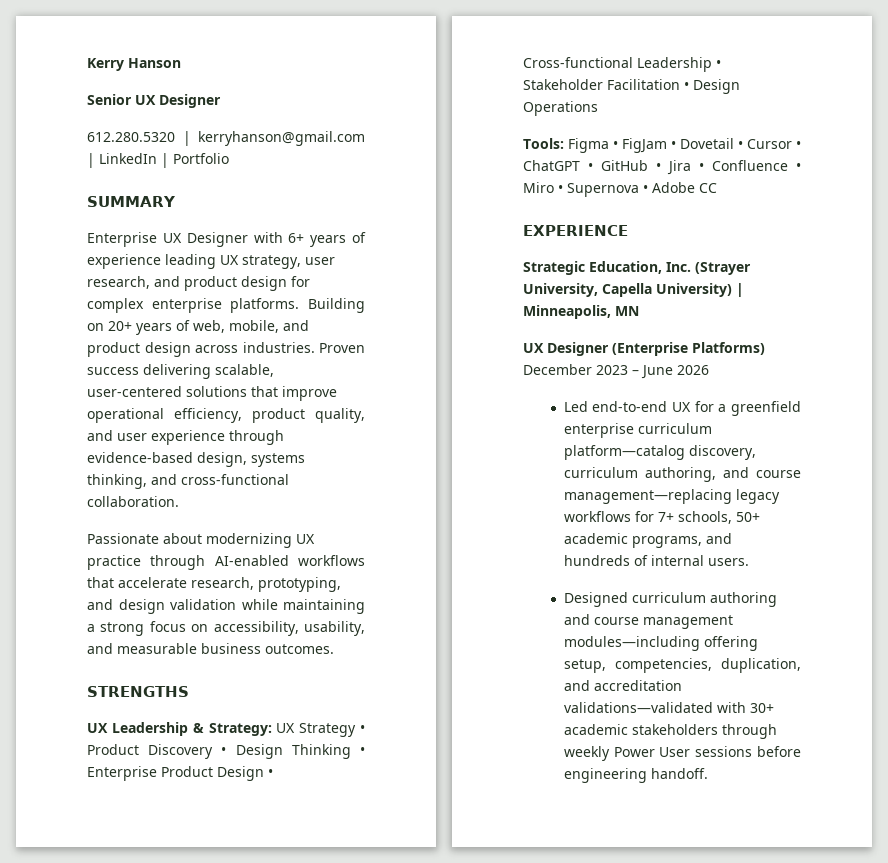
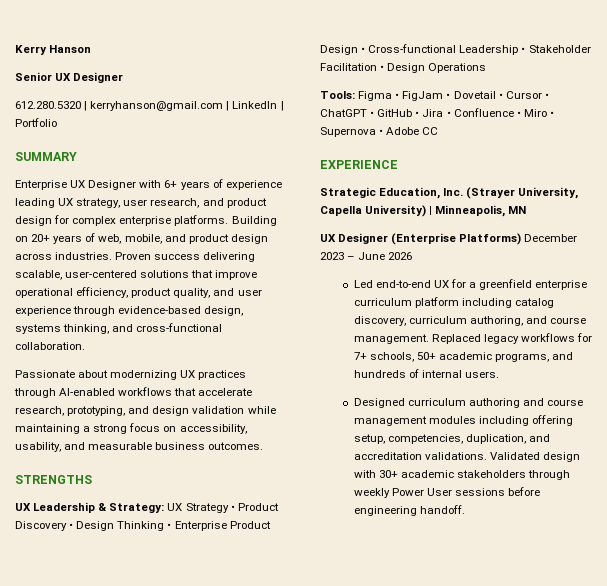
- Passionate about modernizing UX practice through AI-enabled workflows that accelerate research, prototyping, and design validation while maintaining a strong focus on accessibility, usability, and measurable business outcomes.
+ Passionate about modernizing UX practices through AI-enabled workflows that accelerate research, prototyping, and design validation while maintaining a strong focus on accessibility, usability, and measurable business outcomes.
- Led end-to-end UX for a greenfield enterprise curriculum platform—catalog discovery, curriculum authoring, and course management—replacing legacy workflows for 7+ schools, 50+ academic programs, and hundreds of internal users.
+ Led end-to-end UX for a greenfield enterprise curriculum platform including catalog discovery, curriculum authoring, and course management. Replaced legacy workflows for 7+ schools, 50+ academic programs, and hundreds of internal users.
- Designed curriculum authoring and course management modules—including offering setup, competencies, duplication, and accreditation validations—validated with 30+ academic stakeholders through weekly Power User sessions before engineering handoff.
+ Designed curriculum authoring and course management modules including offering setup, competencies, duplication, and accreditation validations. Validated design with 30+ academic stakeholders through weekly Power User sessions before engineering handoff.

